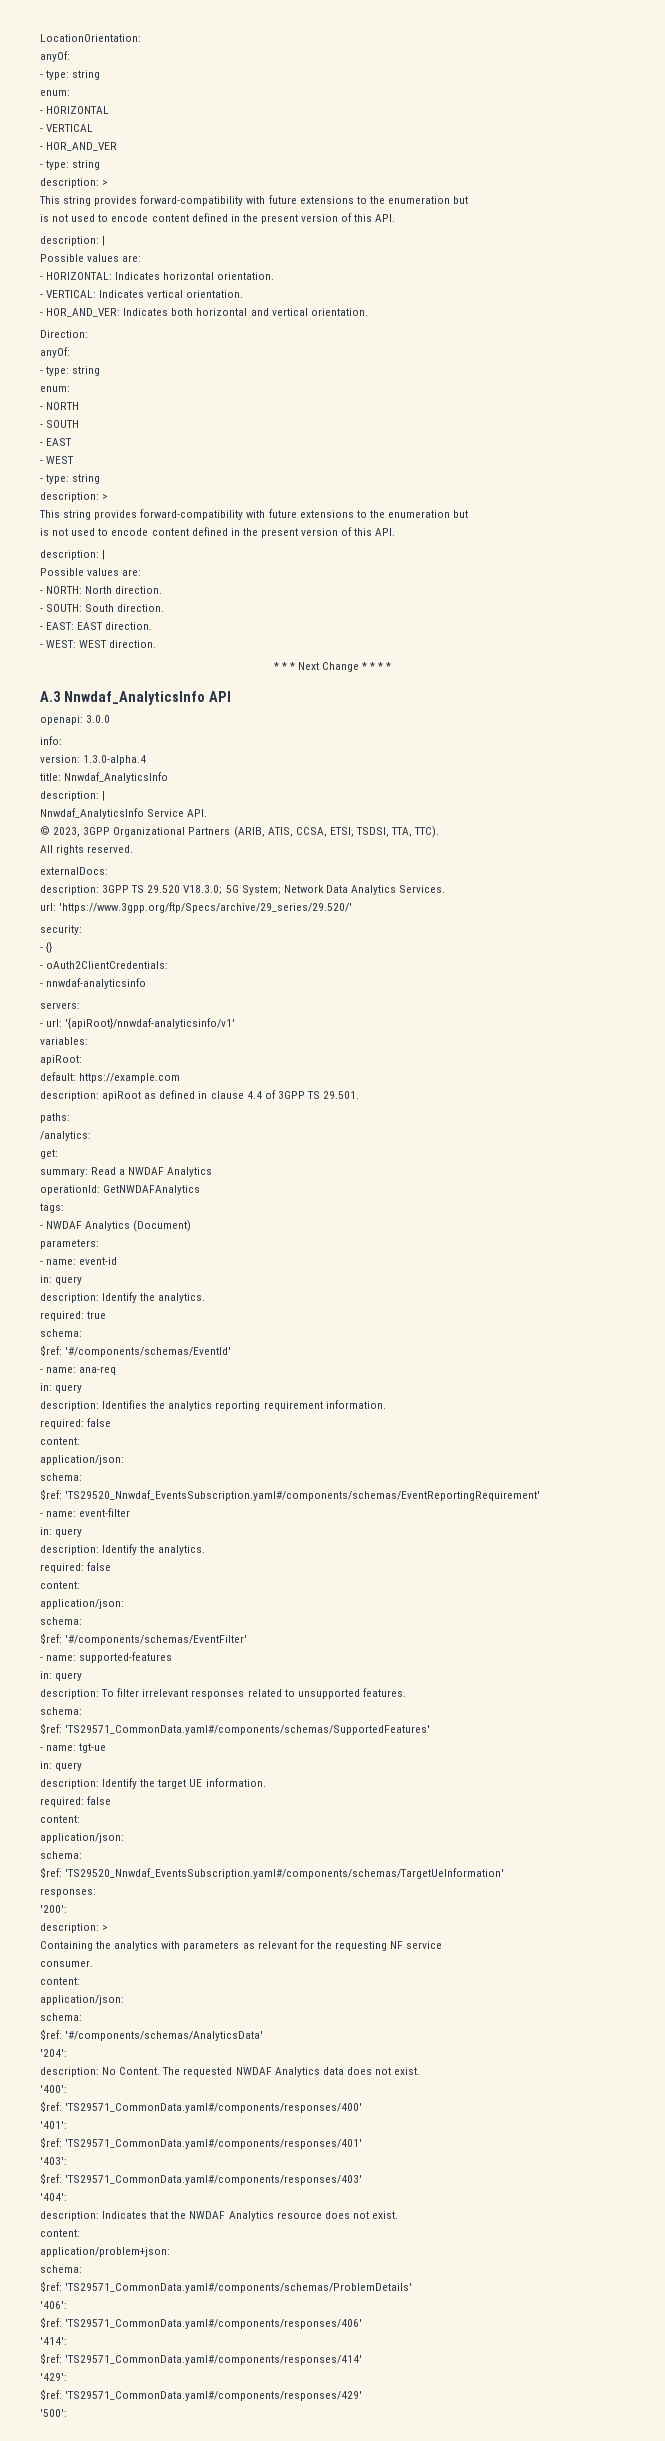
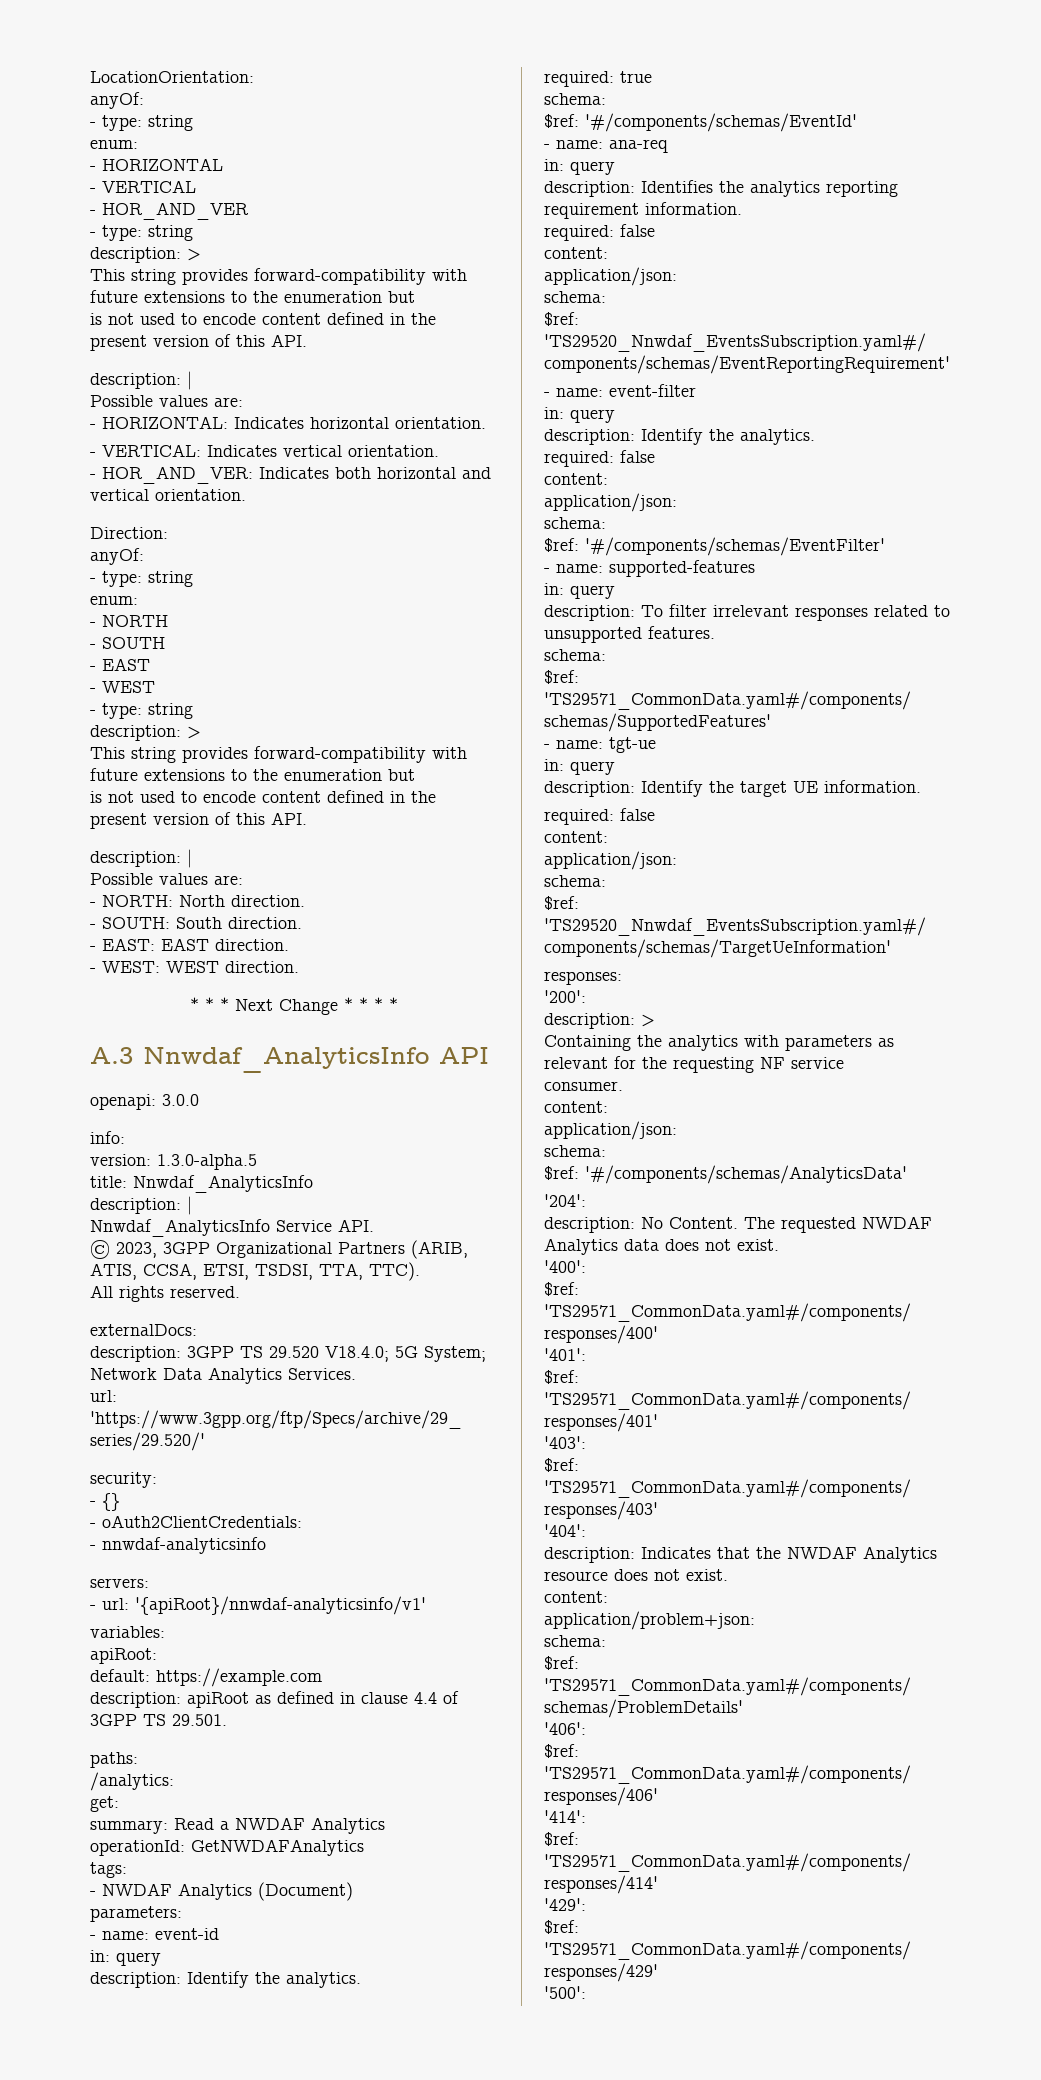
- version: 1.3.0-alpha.4
+ version: 1.3.0-alpha.5
- description: 3GPP TS 29.520 V18.3.0; 5G System; Network Data Analytics Services.
+ description: 3GPP TS 29.520 V18.4.0; 5G System; Network Data Analytics Services.

